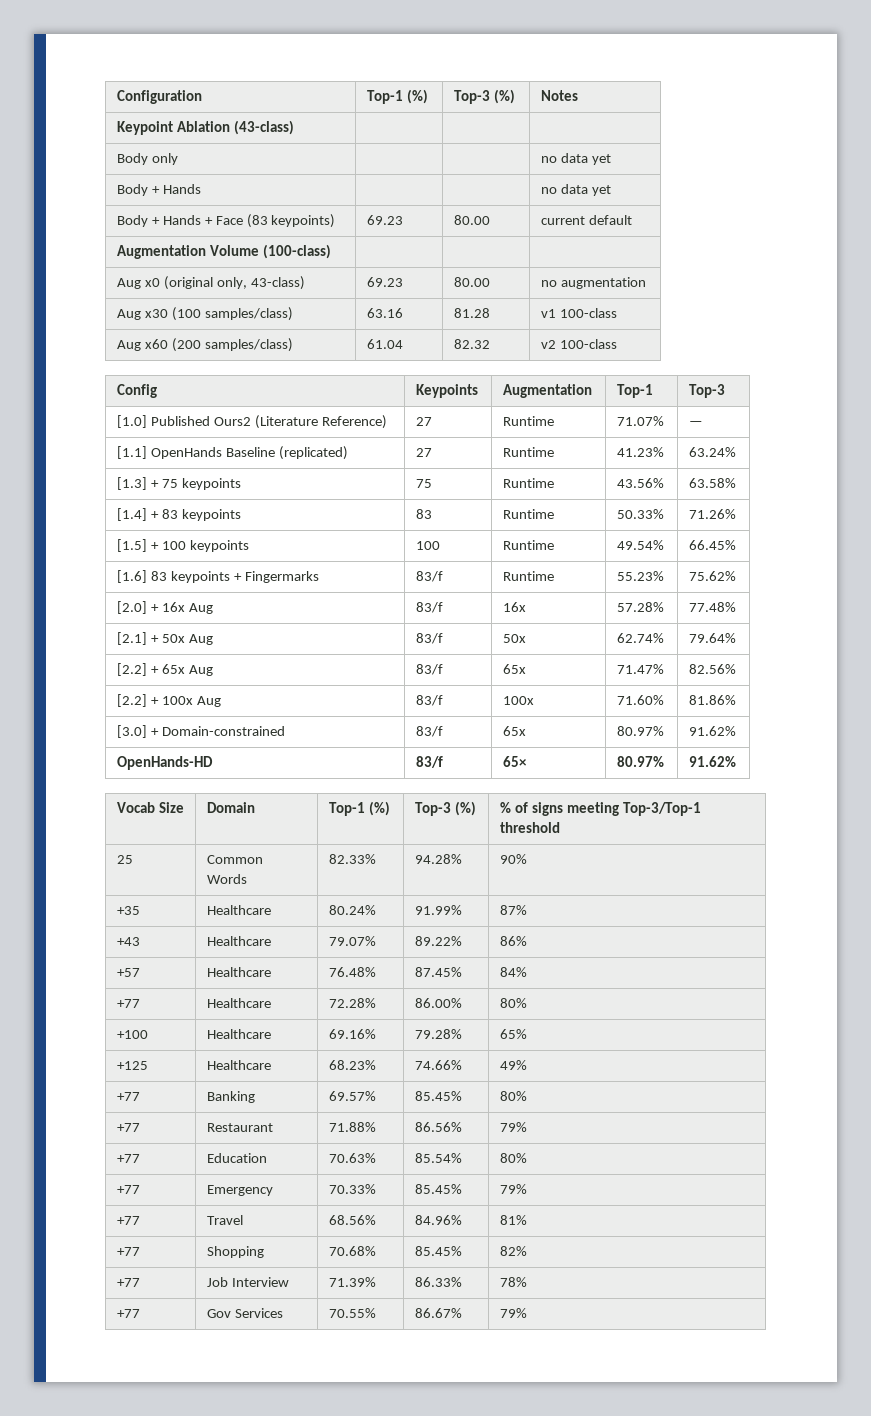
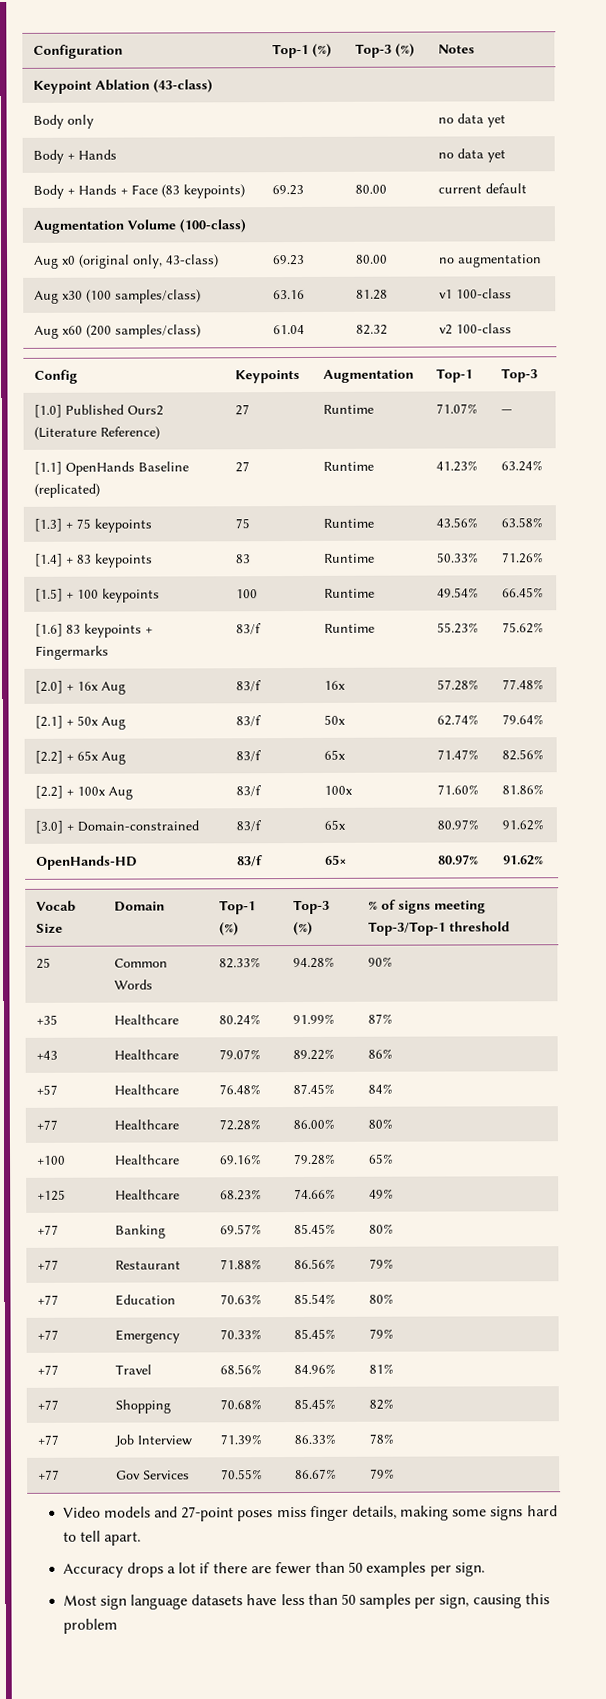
+ Video models and 27-point poses miss finger details, making some signs hard to tell apart.
+ Accuracy drops a lot if there are fewer than 50 examples per sign.
+ Most sign language datasets have less than 50 samples per sign, causing this problem

